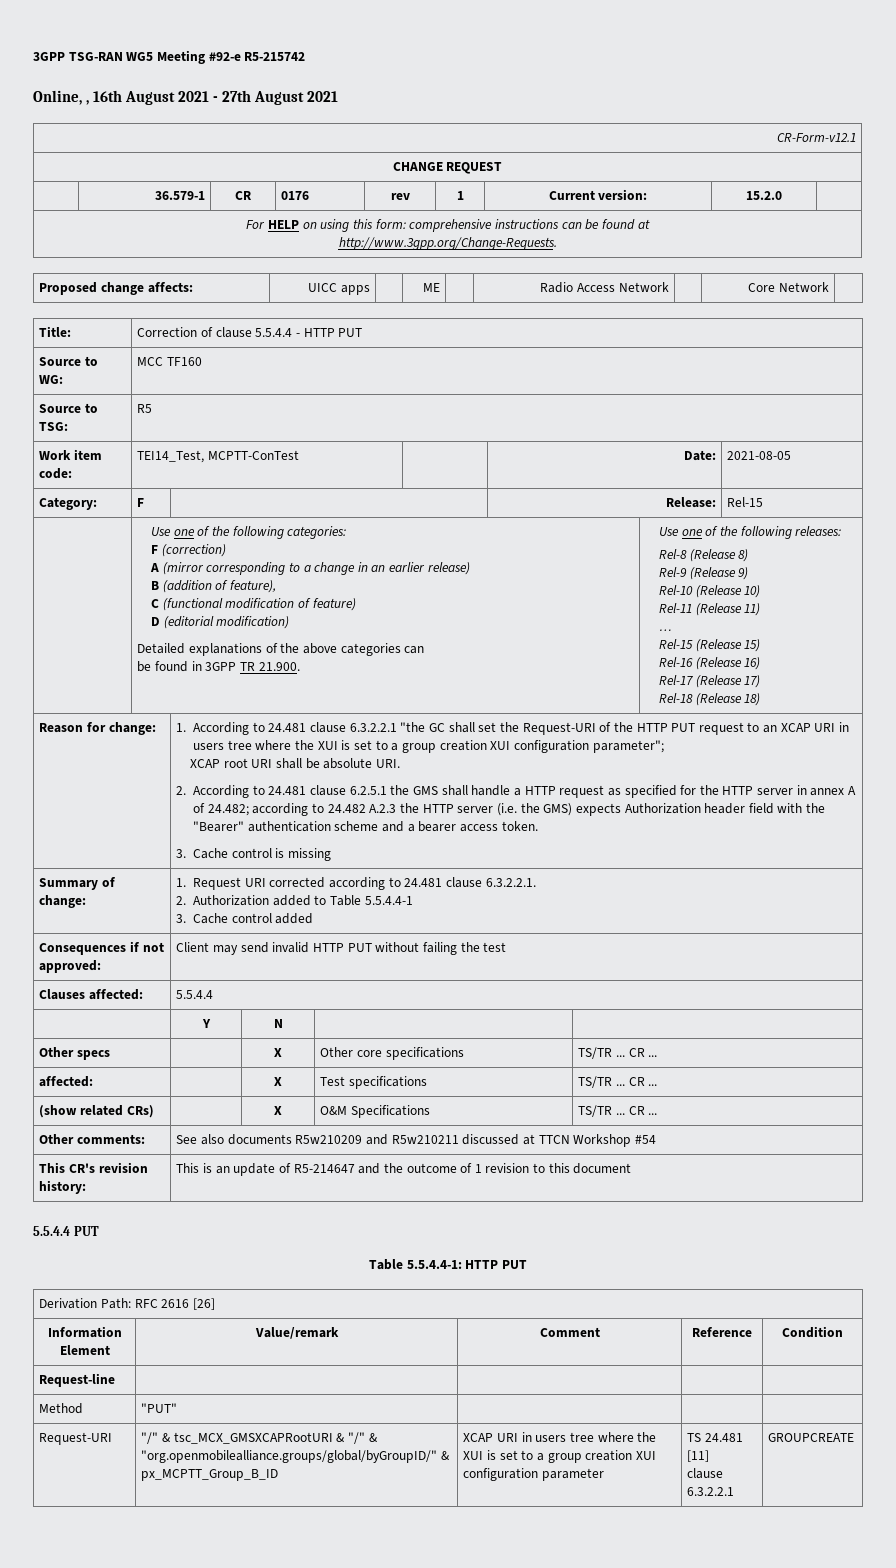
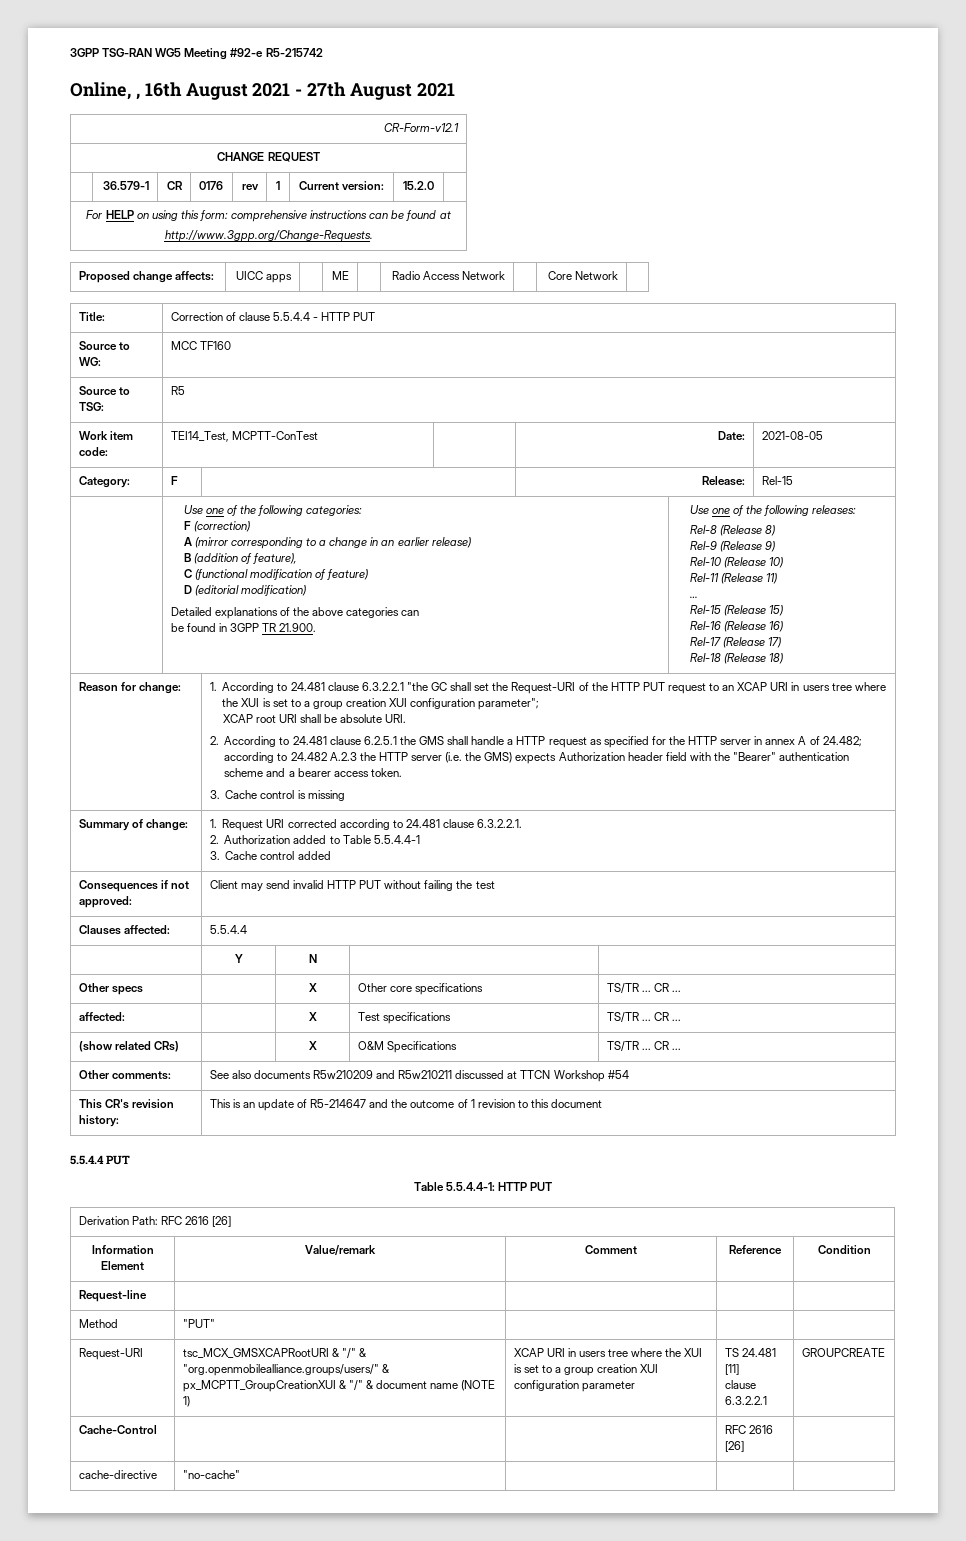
- Request-URI | "/" & tsc_MCX_GMSXCAPRootURI & "/" & "org.openmobilealliance.groups/global/byGroupID/" & px_MCPTT_Group_B_ID | XCAP URI in users tree where the XUI is set to a group creation XUI configuration parameter | TS 24.481 [11]
+ Request-URI | tsc_MCX_GMSXCAPRootURI & "/" & "org.openmobilealliance.groups/users/" & px_MCPTT_GroupCreationXUI & "/" & document name (NOTE 1) | XCAP URI in users tree where the XUI is set to a group creation XUI configuration parameter | TS 24.481 [11]
+ Cache-Control | | | RFC 2616 [26] |
+ cache-directive | "no-cache" | | |

